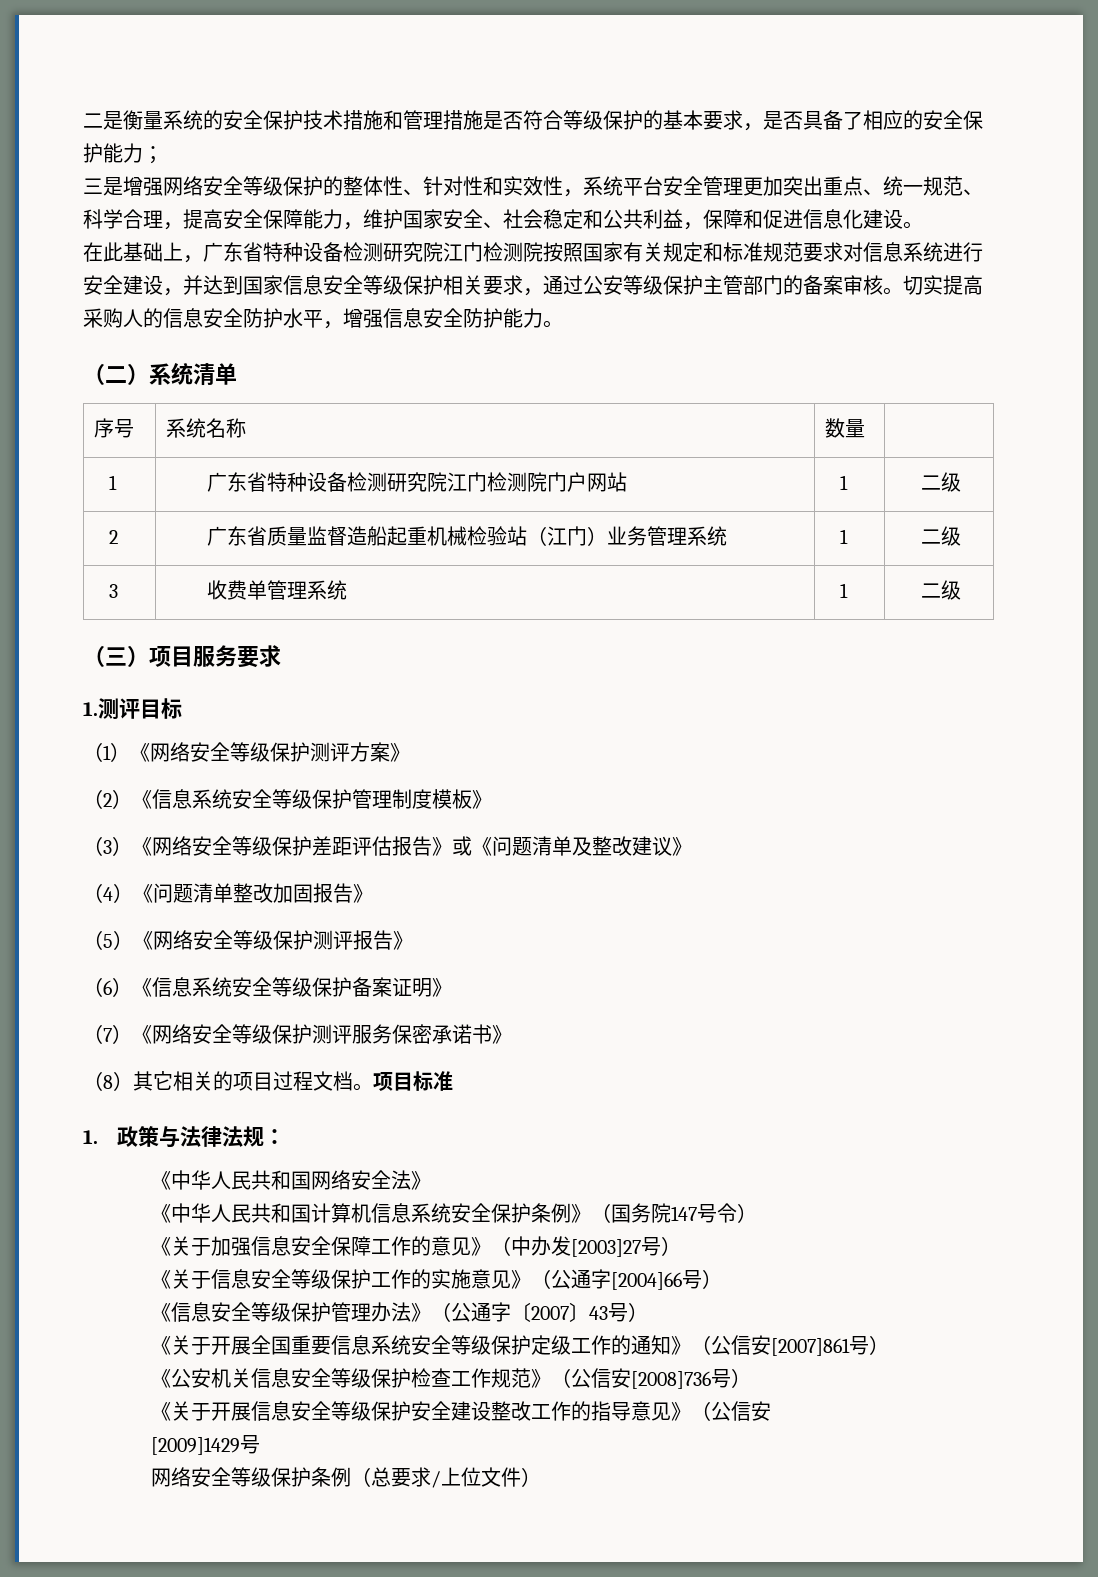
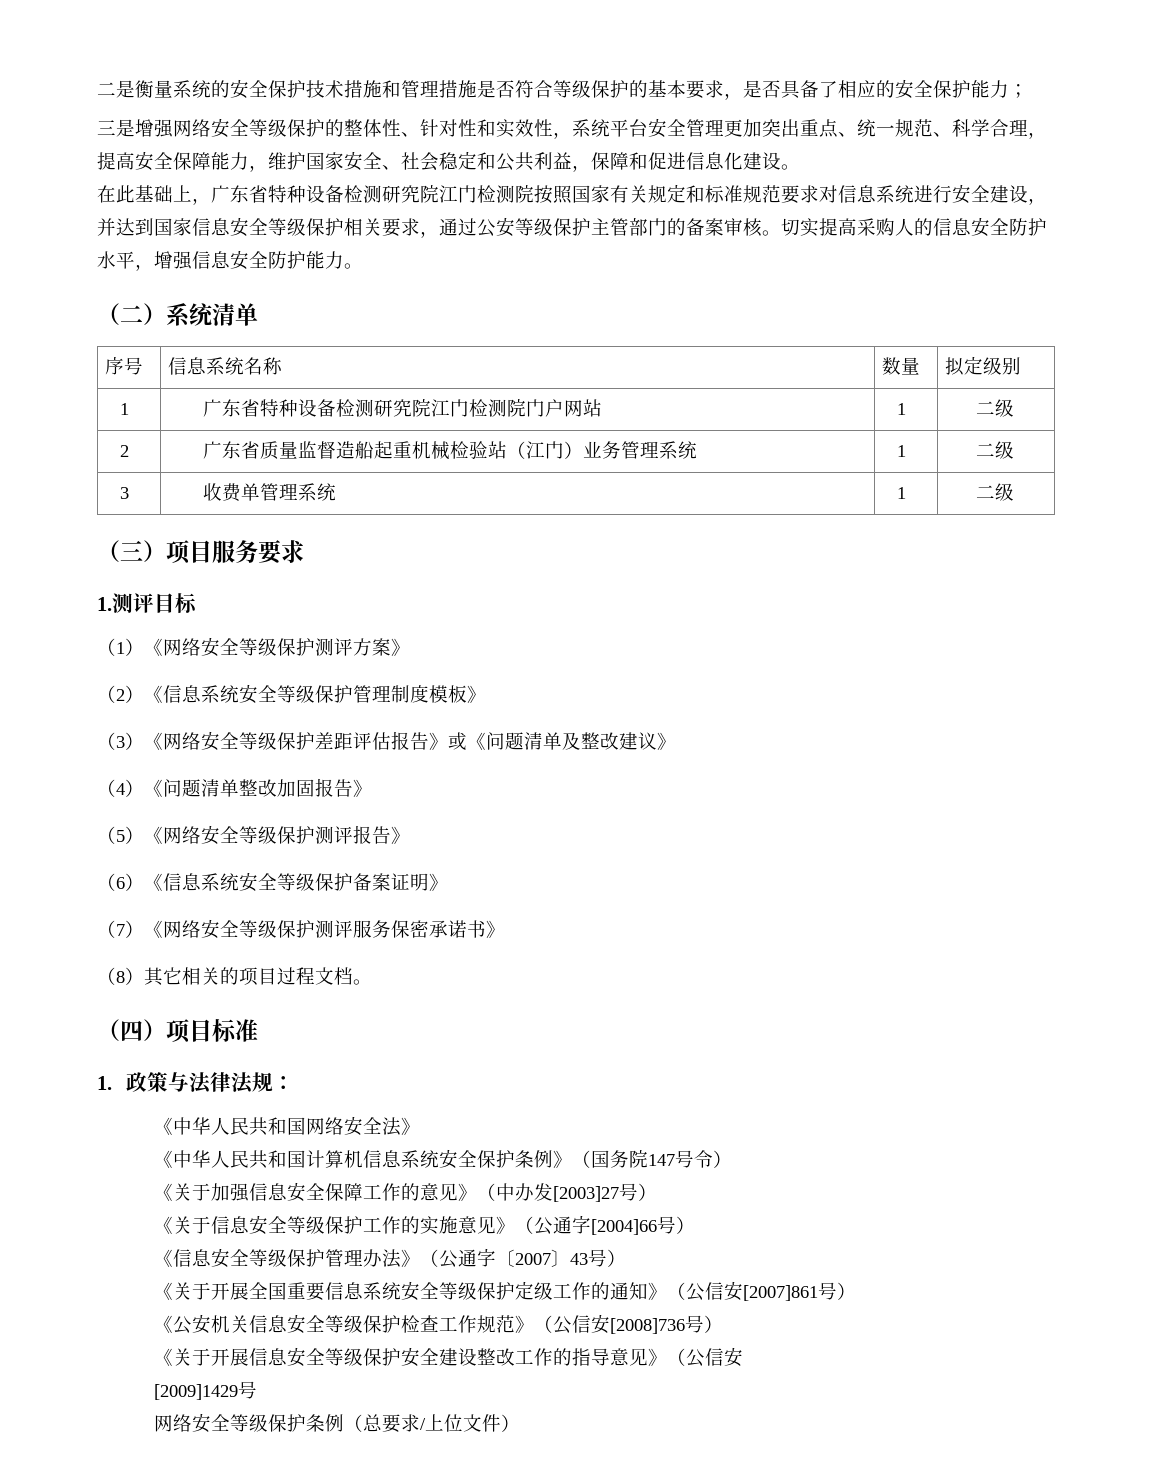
- 序号 | 系统名称 | 数量 |
+ 序号 | 信息系统名称 | 数量 | 拟定级别
- （8）其它相关的项目过程文档。项目标准
+ （8）其它相关的项目过程文档。
+ （四）项目标准

